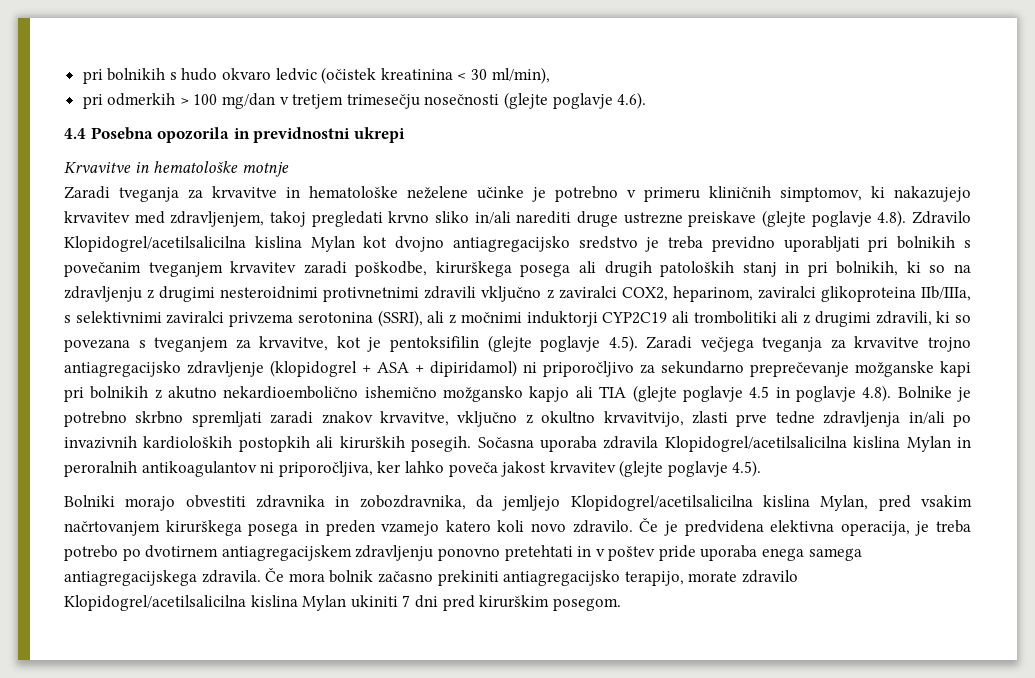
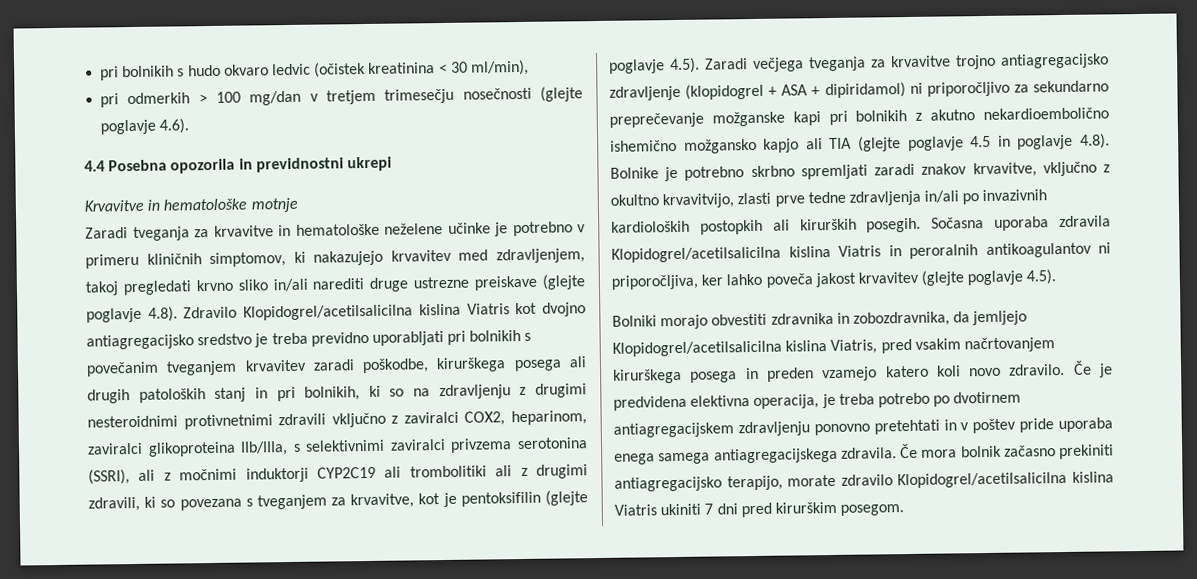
- Zaradi tveganja za krvavitve in hematološke neželene učinke je potrebno v primeru kliničnih simptomov, ki nakazujejo krvavitev med zdravljenjem, takoj pregledati krvno sliko in/ali narediti druge ustrezne preiskave (glejte poglavje 4.8). Zdravilo Klopidogrel/acetilsalicilna kislina Mylan kot dvojno antiagregacijsko sredstvo je treba previdno uporabljati pri bolnikih s povečanim tveganjem krvavitev zaradi poškodbe, kirurškega posega ali drugih patoloških stanj in pri bolnikih, ki so na zdravljenju z drugimi nesteroidnimi protivnetnimi zdravili vključno z zaviralci COX2, heparinom, zaviralci glikoproteina IIb/IIIa, s selektivnimi zaviralci privzema serotonina (SSRI), ali z močnimi induktorji CYP2C19 ali trombolitiki ali z drugimi zdravili, ki so povezana s tveganjem za krvavitve, kot je pentoksifilin (glejte poglavje 4.5). Zaradi večjega tveganja za krvavitve trojno antiagregacijsko zdravljenje (klopidogrel + ASA + dipiridamol) ni priporočljivo za sekundarno preprečevanje možganske kapi pri bolnikih z akutno nekardioembolično ishemično možgansko kapjo ali TIA (glejte poglavje 4.5 in poglavje 4.8). Bolnike je potrebno skrbno spremljati zaradi znakov krvavitve, vključno z okultno krvavitvijo, zlasti prve tedne zdravljenja in/ali po invazivnih kardioloških postopkih ali kirurških posegih.
+ Zaradi tveganja za krvavitve in hematološke neželene učinke je potrebno v primeru kliničnih simptomov, ki nakazujejo krvavitev med zdravljenjem, takoj pregledati krvno sliko in/ali narediti druge ustrezne preiskave (glejte poglavje 4.8). Zdravilo Klopidogrel/acetilsalicilna kislina Viatris kot dvojno antiagregacijsko sredstvo je treba previdno uporabljati pri bolnikih s povečanim tveganjem krvavitev zaradi poškodbe, kirurškega posega ali drugih patoloških stanj in pri bolnikih, ki so na zdravljenju z drugimi nesteroidnimi protivnetnimi zdravili vključno z zaviralci COX2, heparinom, zaviralci glikoproteina IIb/IIIa, s selektivnimi zaviralci privzema serotonina (SSRI), ali z močnimi induktorji CYP2C19 ali trombolitiki ali z drugimi zdravili, ki so povezana s tveganjem za krvavitve, kot je pentoksifilin (glejte poglavje 4.5). Zaradi večjega tveganja za krvavitve trojno antiagregacijsko zdravljenje (klopidogrel + ASA + dipiridamol) ni priporočljivo za sekundarno preprečevanje možganske kapi pri bolnikih z akutno nekardioembolično ishemično možgansko kapjo ali TIA (glejte poglavje 4.5 in poglavje 4.8). Bolnike je potrebno skrbno spremljati zaradi znakov krvavitve, vključno z okultno krvavitvijo, zlasti prve tedne zdravljenja in/ali po invazivnih kardioloških postopkih ali kirurških posegih.
- Sočasna uporaba zdravila Klopidogrel/acetilsalicilna kislina Mylan in peroralnih antikoagulantov ni priporočljiva, ker lahko poveča jakost krvavitev (glejte poglavje 4.5).
+ Sočasna uporaba zdravila Klopidogrel/acetilsalicilna kislina Viatris in peroralnih antikoagulantov ni priporočljiva, ker lahko poveča jakost krvavitev (glejte poglavje 4.5).
- Bolniki morajo obvestiti zdravnika in zobozdravnika, da jemljejo Klopidogrel/acetilsalicilna kislina Mylan, pred vsakim načrtovanjem kirurškega posega in preden vzamejo katero koli novo zdravilo.
+ Bolniki morajo obvestiti zdravnika in zobozdravnika, da jemljejo Klopidogrel/acetilsalicilna kislina Viatris, pred vsakim načrtovanjem kirurškega posega in preden vzamejo katero koli novo zdravilo.
- Če mora bolnik začasno prekiniti antiagregacijsko terapijo, morate zdravilo Klopidogrel/acetilsalicilna kislina Mylan ukiniti 7 dni pred kirurškim posegom.
+ Če mora bolnik začasno prekiniti antiagregacijsko terapijo, morate zdravilo Klopidogrel/acetilsalicilna kislina Viatris ukiniti 7 dni pred kirurškim posegom.

